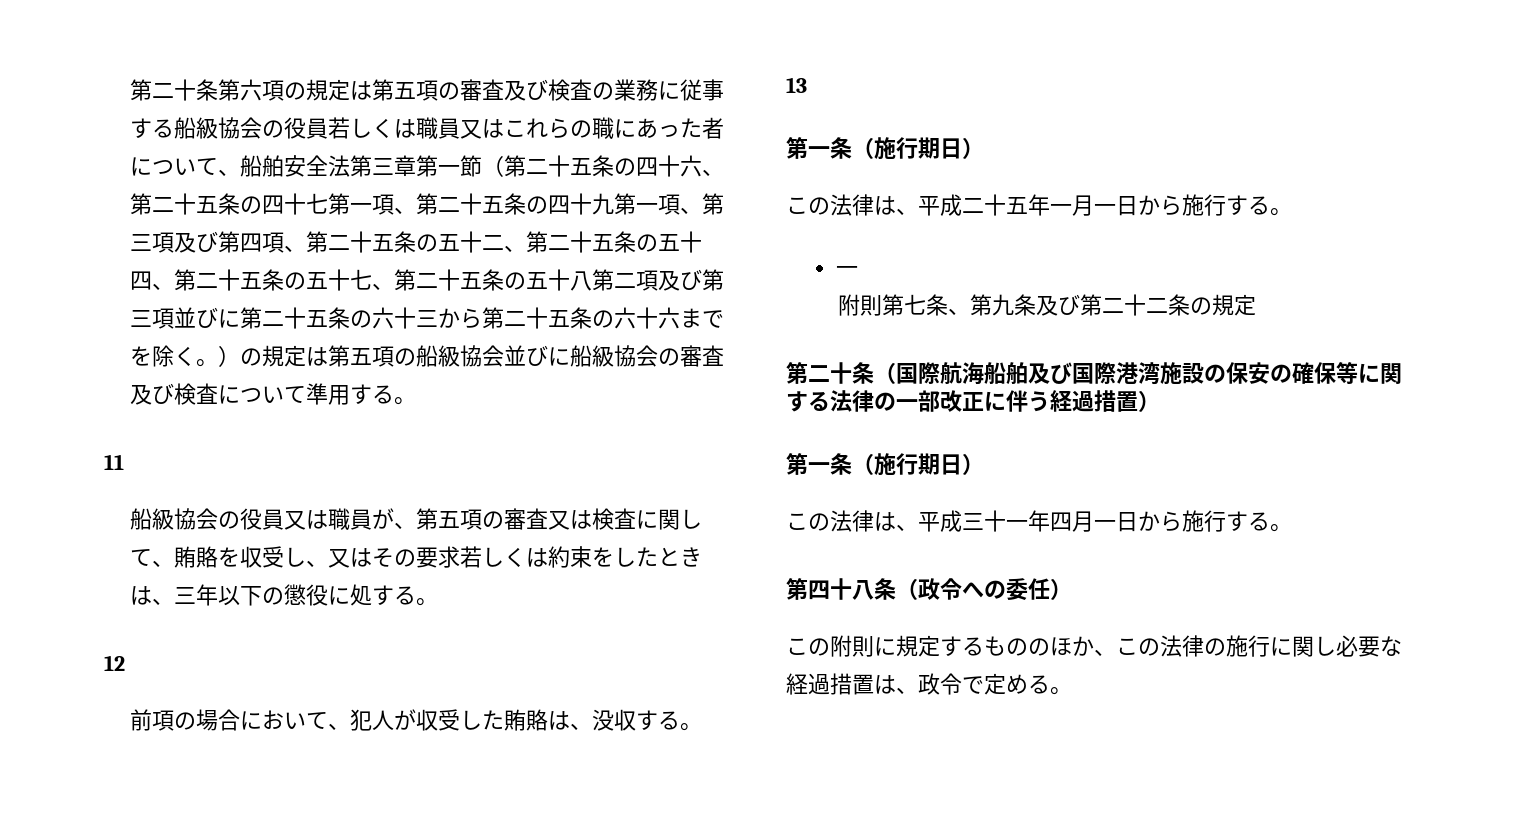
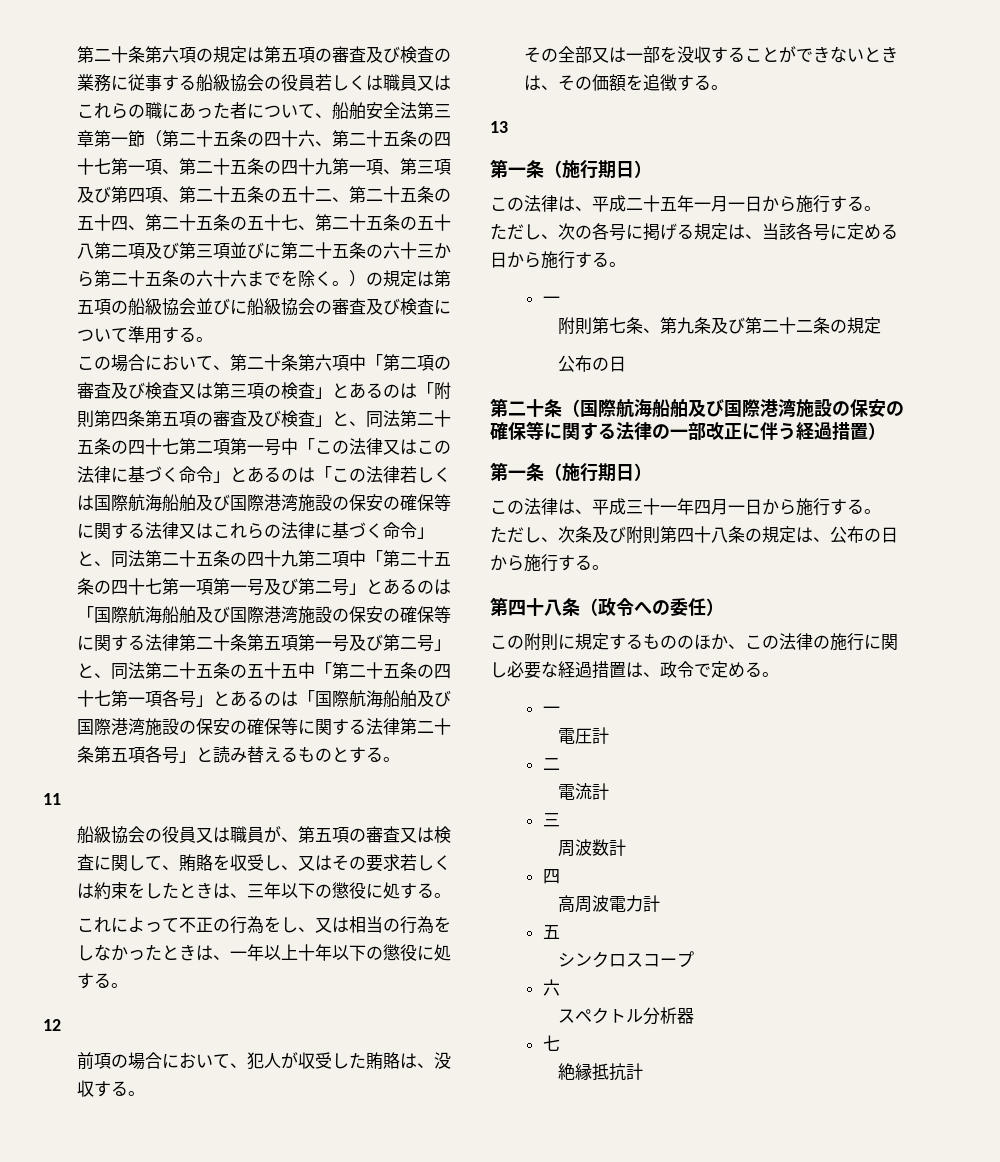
+ この場合において、第二十条第六項中「第二項の審査及び検査又は第三項の検査」とあるのは「附則第四条第五項の審査及び検査」と、同法第二十五条の四十七第二項第一号中「この法律又はこの法律に基づく命令」とあるのは「この法律若しくは国際航海船舶及び国際港湾施設の保安の確保等に関する法律又はこれらの法律に基づく命令」と、同法第二十五条の四十九第二項中「第二十五条の四十七第一項第一号及び第二号」とあるのは「国際航海船舶及び国際港湾施設の保安の確保等に関する法律第二十条第五項第一号及び第二号」と、同法第二十五条の五十五中「第二十五条の四十七第一項各号」とあるのは「国際航海船舶及び国際港湾施設の保安の確保等に関する法律第二十条第五項各号」と読み替えるものとする。
+ これによって不正の行為をし、又は相当の行為をしなかったときは、一年以上十年以下の懲役に処する。
+ その全部又は一部を没収することができないときは、その価額を追徴する。
+ ただし、次の各号に掲げる規定は、当該各号に定める日から施行する。
  附則第七条、第九条及び第二十二条の規定
+ 公布の日
+ ただし、次条及び附則第四十八条の規定は、公布の日から施行する。
  この附則に規定するもののほか、この法律の施行に関し必要な経過措置は、政令で定める。
+ 一
+ 電圧計
+ 二
+ 電流計
+ 三
+ 周波数計
+ 四
+ 高周波電力計
+ 五
+ シンクロスコープ
+ 六
+ スペクトル分析器
+ 七
+ 絶縁抵抗計

